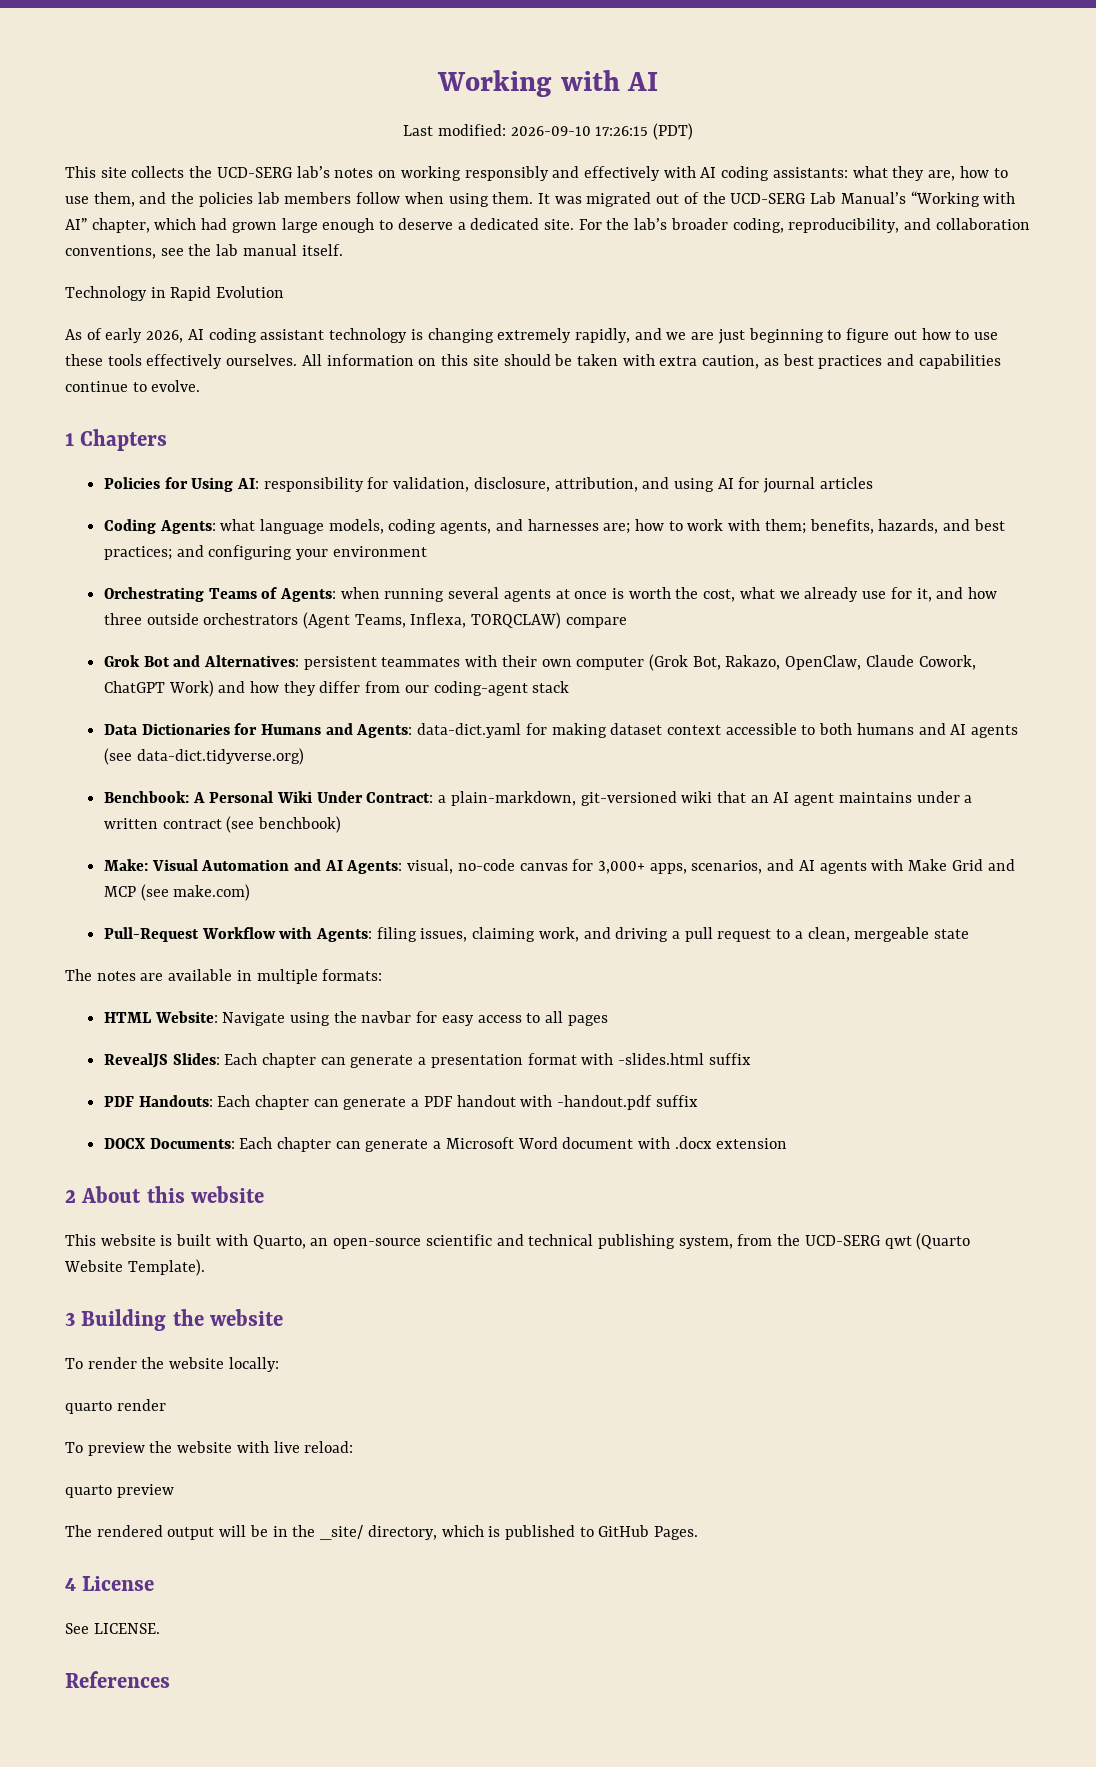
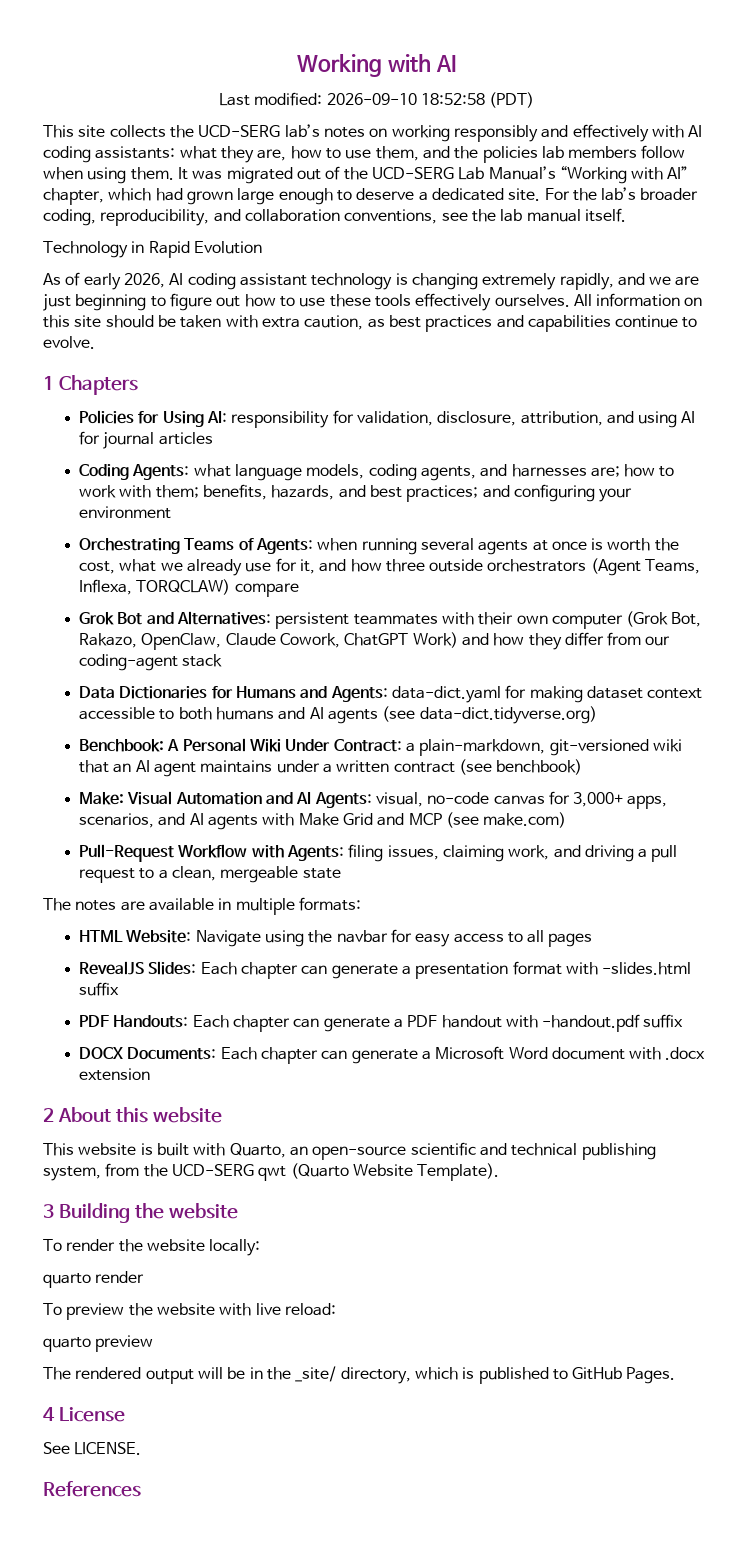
- Last modified: 2026-09-10 17:26:15 (PDT)
+ Last modified: 2026-09-10 18:52:58 (PDT)

